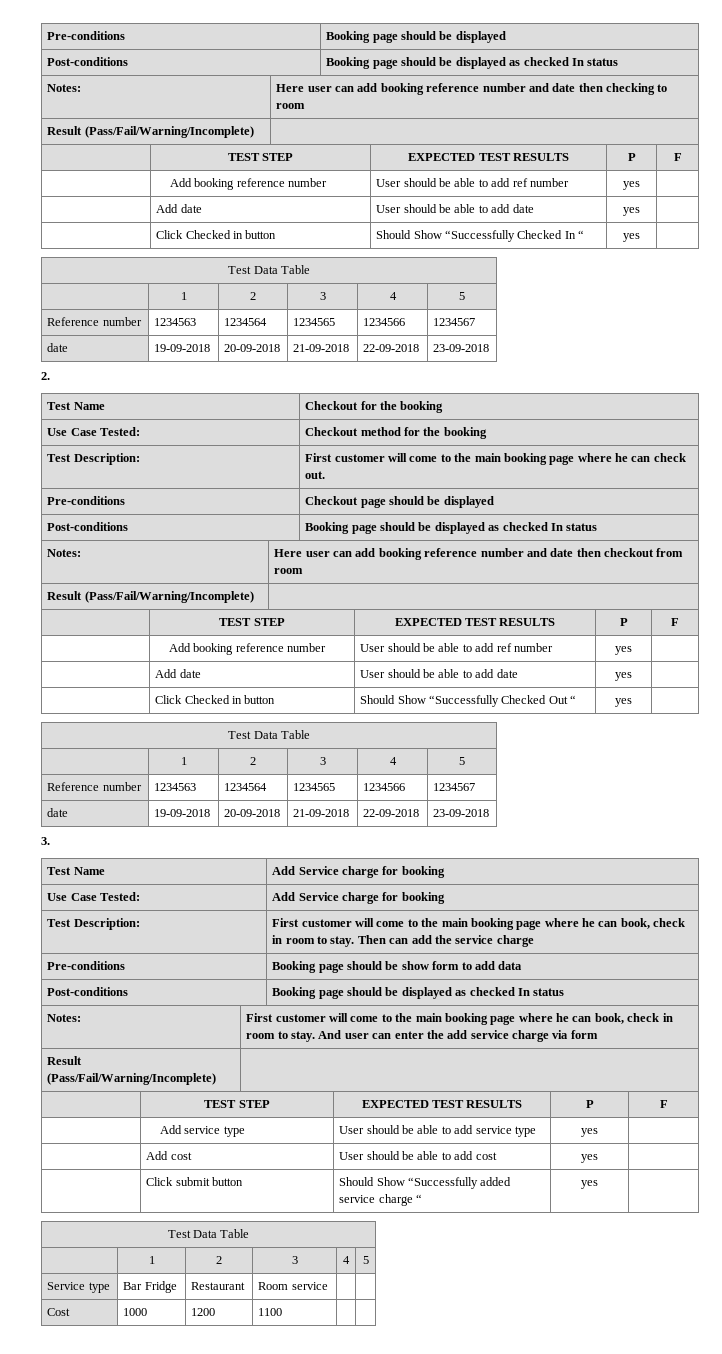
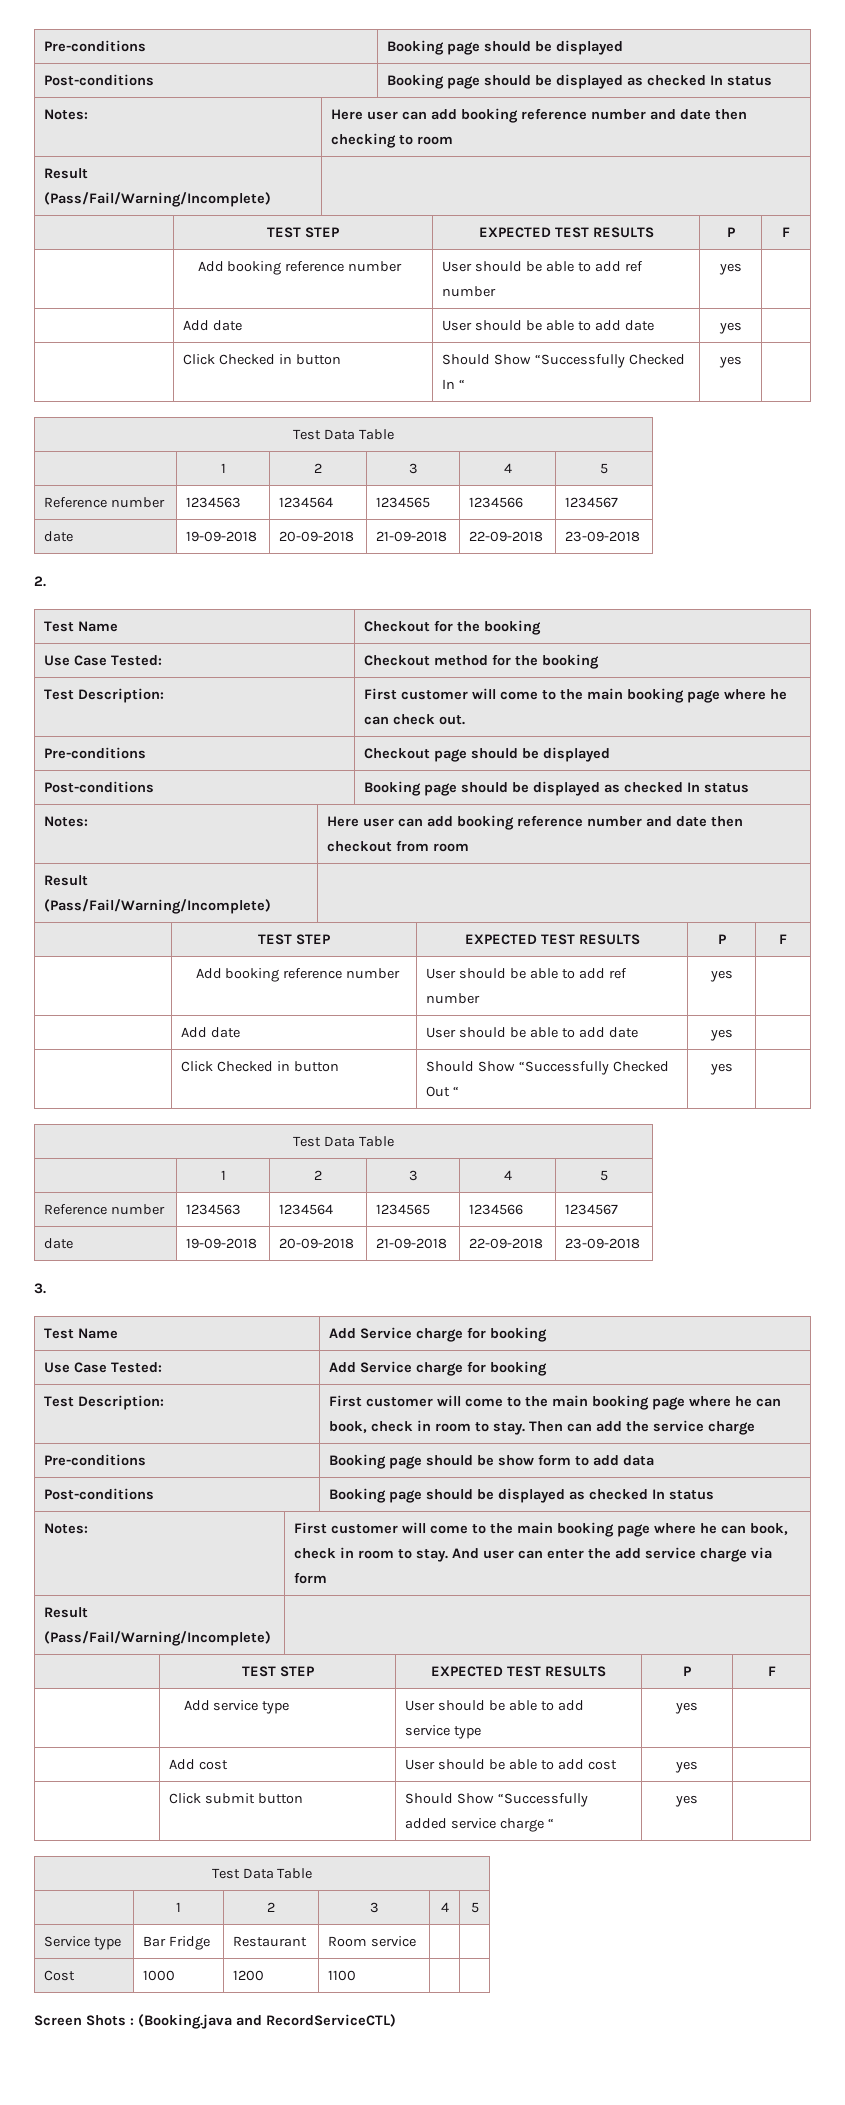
+ Screen Shots : (Booking.java and RecordServiceCTL)

